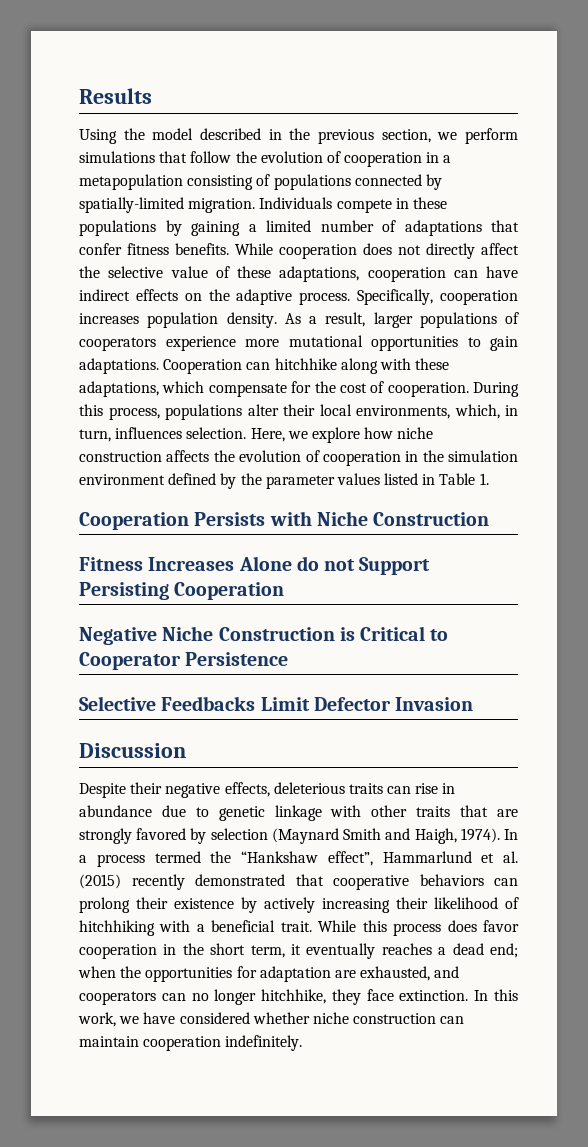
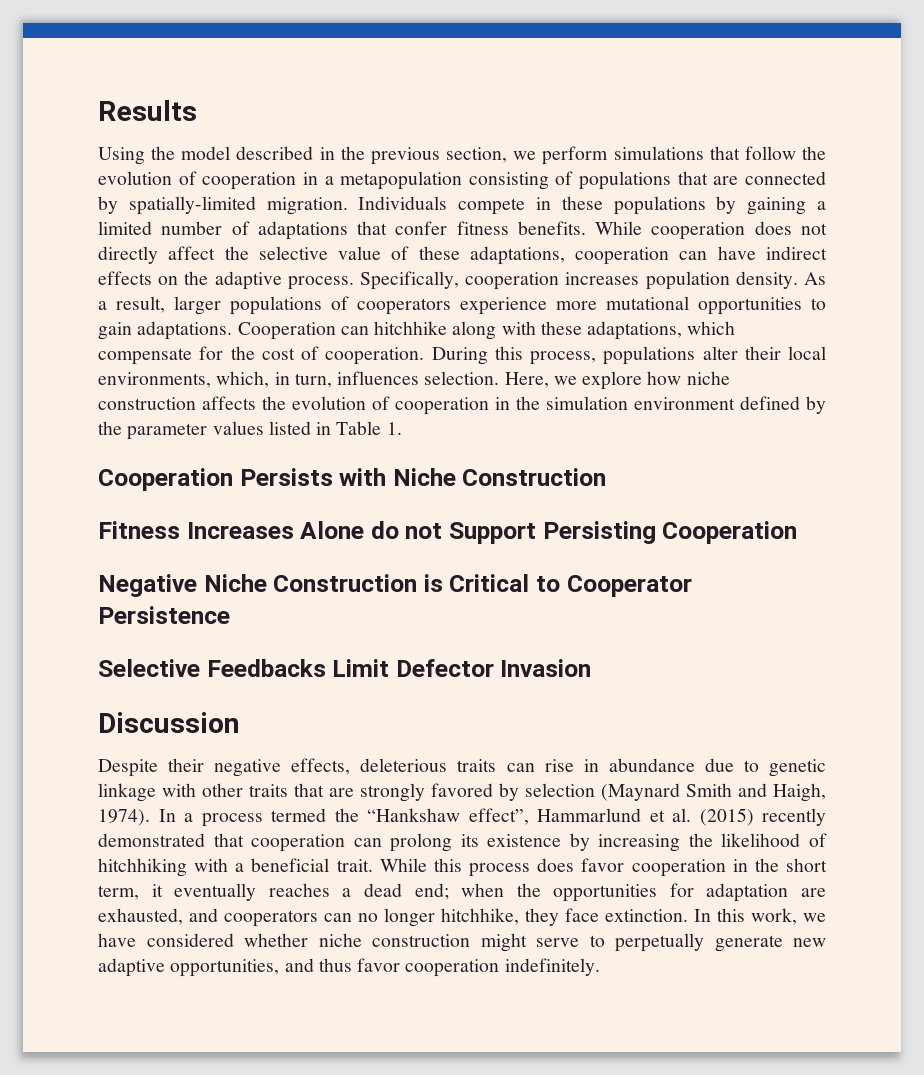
- Using the model described in the previous section, we perform simulations that follow the evolution of cooperation in a metapopulation consisting of populations connected by spatially-limited migration.
+ Using the model described in the previous section, we perform simulations that follow the evolution of cooperation in a metapopulation consisting of populations that are connected by spatially-limited migration.
- In a process termed the “Hankshaw effect”, Hammarlund et al. (2015) recently demonstrated that cooperative behaviors can prolong their existence by actively increasing their likelihood of hitchhiking with a beneficial trait.
+ In a process termed the “Hankshaw effect”, Hammarlund et al. (2015) recently demonstrated that cooperation can prolong its existence by increasing the likelihood of hitchhiking with a beneficial trait.
- In this work, we have considered whether niche construction can maintain cooperation indefinitely.
+ In this work, we have considered whether niche construction might serve to perpetually generate new adaptive opportunities, and thus favor cooperation indefinitely.

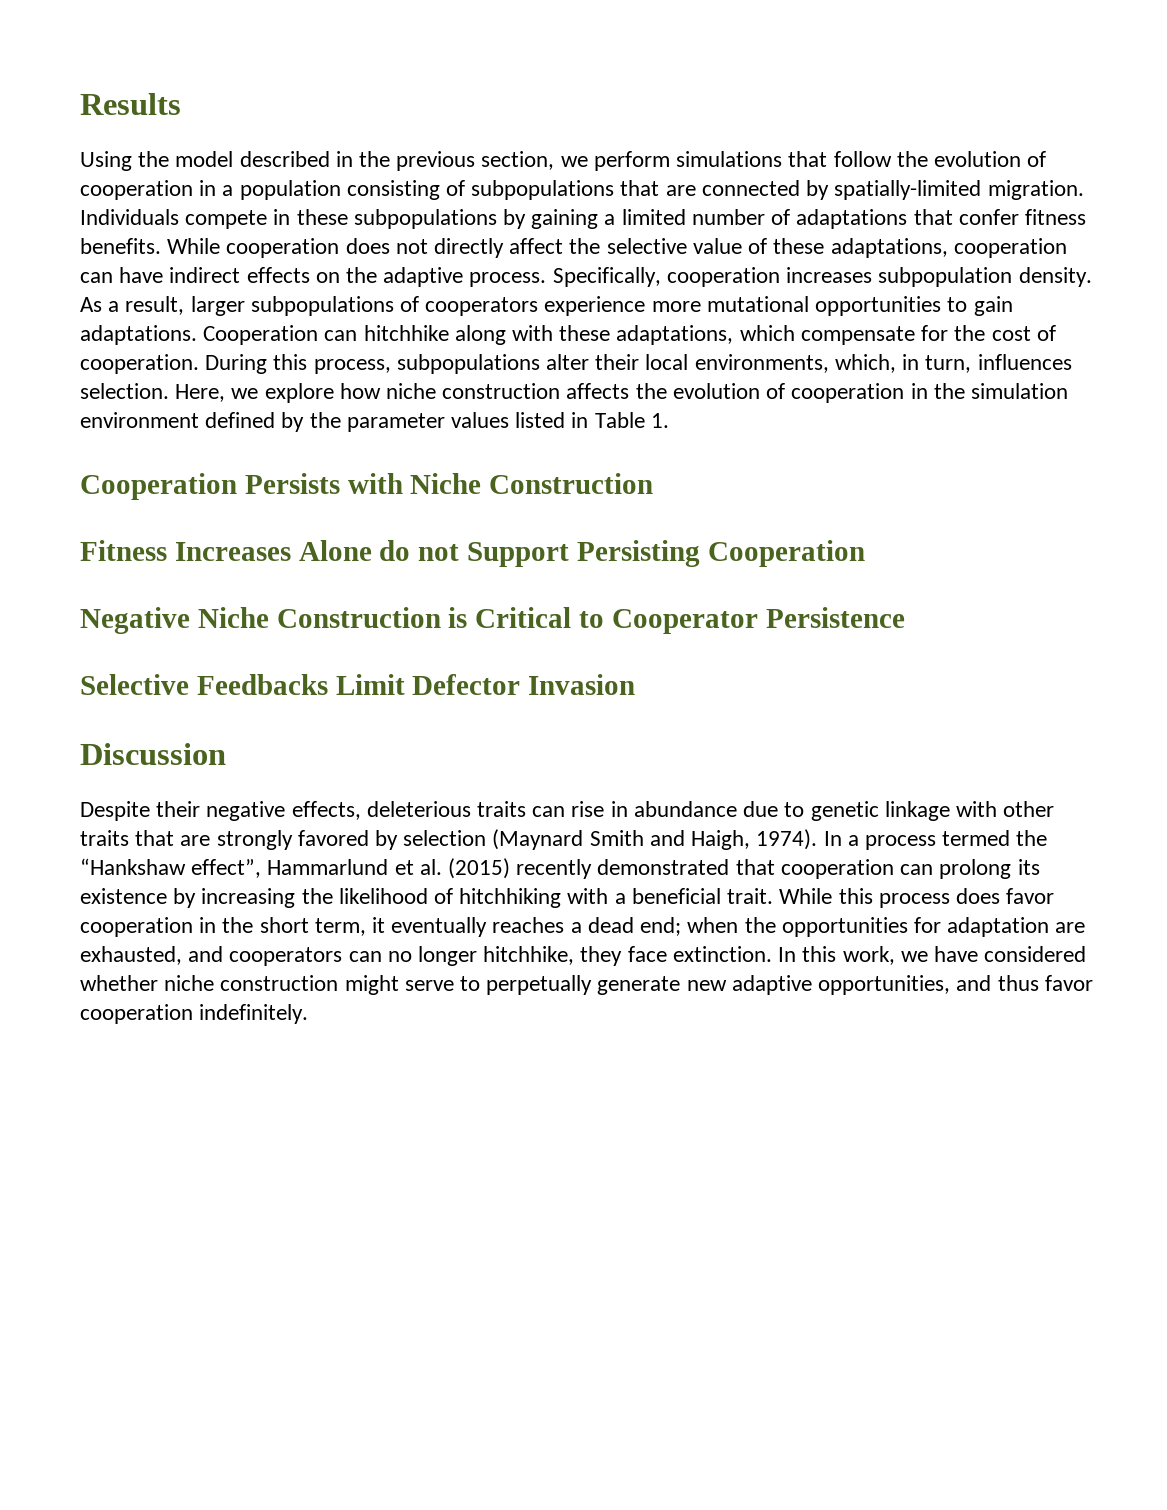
- Using the model described in the previous section, we perform simulations that follow the evolution of cooperation in a metapopulation consisting of populations that are connected by spatially-limited migration.
+ Using the model described in the previous section, we perform simulations that follow the evolution of cooperation in a population consisting of subpopulations that are connected by spatially-limited migration.
- Individuals compete in these populations by gaining a limited number of adaptations that confer fitness benefits.
+ Individuals compete in these subpopulations by gaining a limited number of adaptations that confer fitness benefits.
- Specifically, cooperation increases population density.
+ Specifically, cooperation increases subpopulation density.
- As a result, larger populations of cooperators experience more mutational opportunities to gain adaptations.
+ As a result, larger subpopulations of cooperators experience more mutational opportunities to gain adaptations.
- During this process, populations alter their local environments, which, in turn, influences selection.
+ During this process, subpopulations alter their local environments, which, in turn, influences selection.

